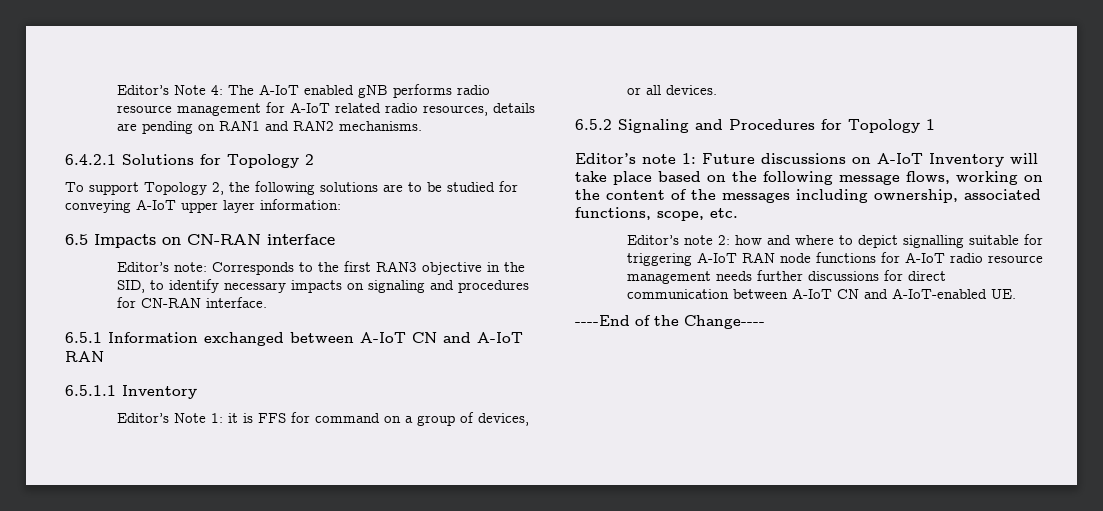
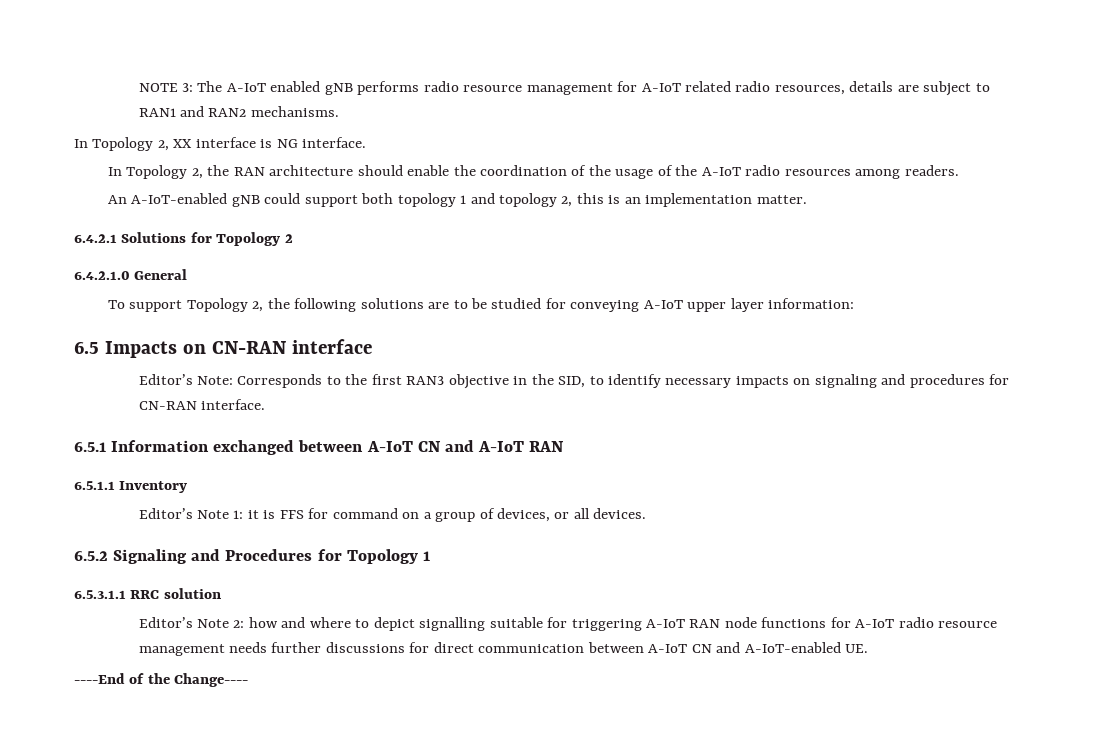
- Editor’s Note 4: The A-IoT enabled gNB performs radio resource management for A-IoT related radio resources, details are pending on RAN1 and RAN2 mechanisms.
+ NOTE 3: The A-IoT enabled gNB performs radio resource management for A-IoT related radio resources, details are subject to RAN1 and RAN2 mechanisms.
+ In Topology 2, XX interface is NG interface.
+ In Topology 2, the RAN architecture should enable the coordination of the usage of the A-IoT radio resources among readers.
+ An A-IoT-enabled gNB could support both topology 1 and topology 2, this is an implementation matter.
+ 6.4.2.1.0 General
- Editor’s note: Corresponds to the first RAN3 objective in the SID, to identify necessary impacts on signaling and procedures for CN-RAN interface.
+ Editor’s Note: Corresponds to the first RAN3 objective in the SID, to identify necessary impacts on signaling and procedures for CN-RAN interface.
- Editor’s note 1: Future discussions on A-IoT Inventory will take place based on the following message flows, working on the content of the messages including ownership, associated functions, scope, etc.
- Editor’s note 2: how and where to depict signalling suitable for triggering A-IoT RAN node functions for A-IoT radio resource management needs further discussions for direct communication between A-IoT CN and A-IoT-enabled UE.
+ 6.5.3.1.1 RRC solution
+ Editor’s Note 2: how and where to depict signalling suitable for triggering A-IoT RAN node functions for A-IoT radio resource management needs further discussions for direct communication between A-IoT CN and A-IoT-enabled UE.

